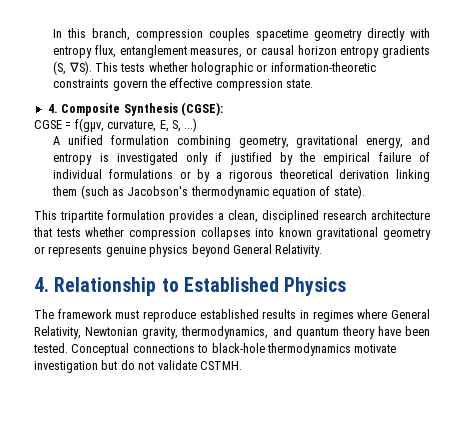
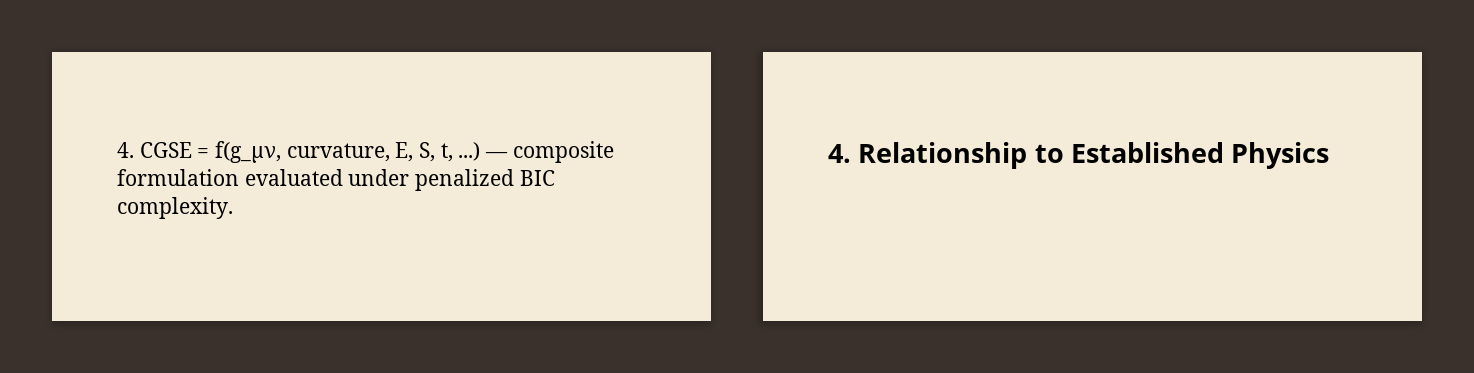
- In this branch, compression couples spacetime geometry directly with entropy flux, entanglement measures, or causal horizon entropy gradients (S, ∇S). This tests whether holographic or information-theoretic constraints govern the effective compression state.
- 4. Composite Synthesis (CGSE):
- CGSE = f(gμν, curvature, E, S, ...)
- A unified formulation combining geometry, gravitational energy, and entropy is investigated only if justified by the empirical failure of individual formulations or by a rigorous theoretical derivation linking them (such as Jacobson's thermodynamic equation of state).
- This tripartite formulation provides a clean, disciplined research architecture that tests whether compression collapses into known gravitational geometry or represents genuine physics beyond General Relativity.
+ 4. CGSE = f(g_μν, curvature, E, S, t, ...) — composite formulation evaluated under penalized BIC complexity.
- The framework must reproduce established results in regimes where General Relativity, Newtonian gravity, thermodynamics, and quantum theory have been tested. Conceptual connections to black-hole thermodynamics motivate investigation but do not validate CSTMH.

